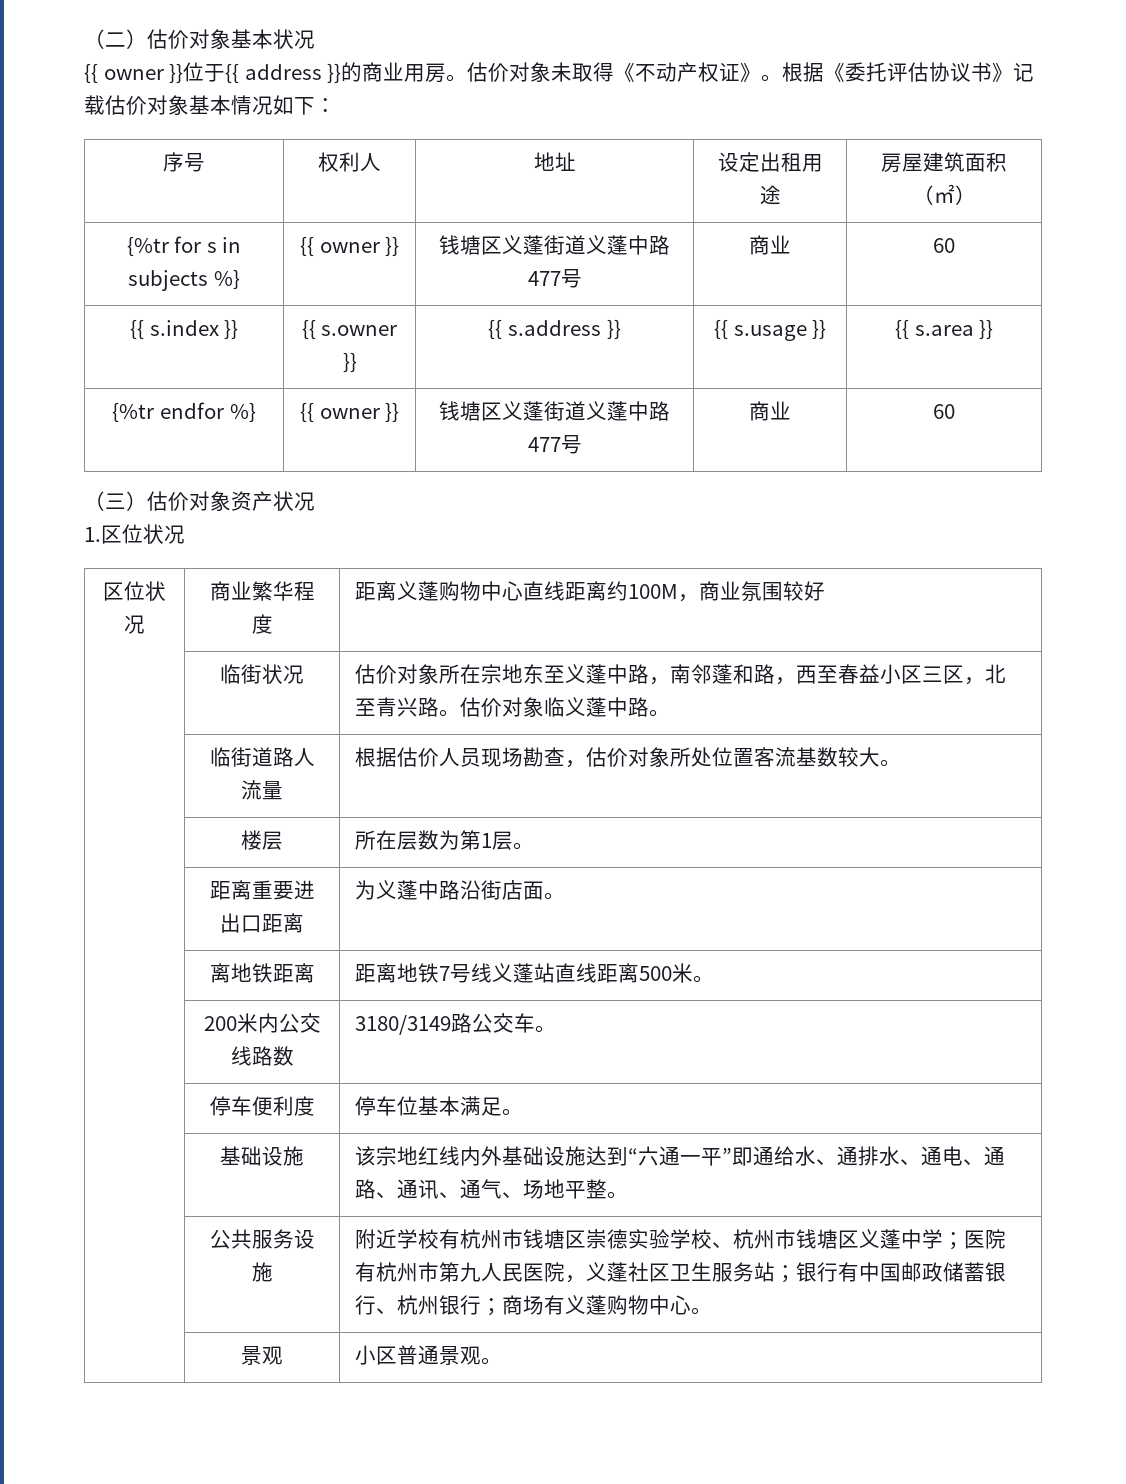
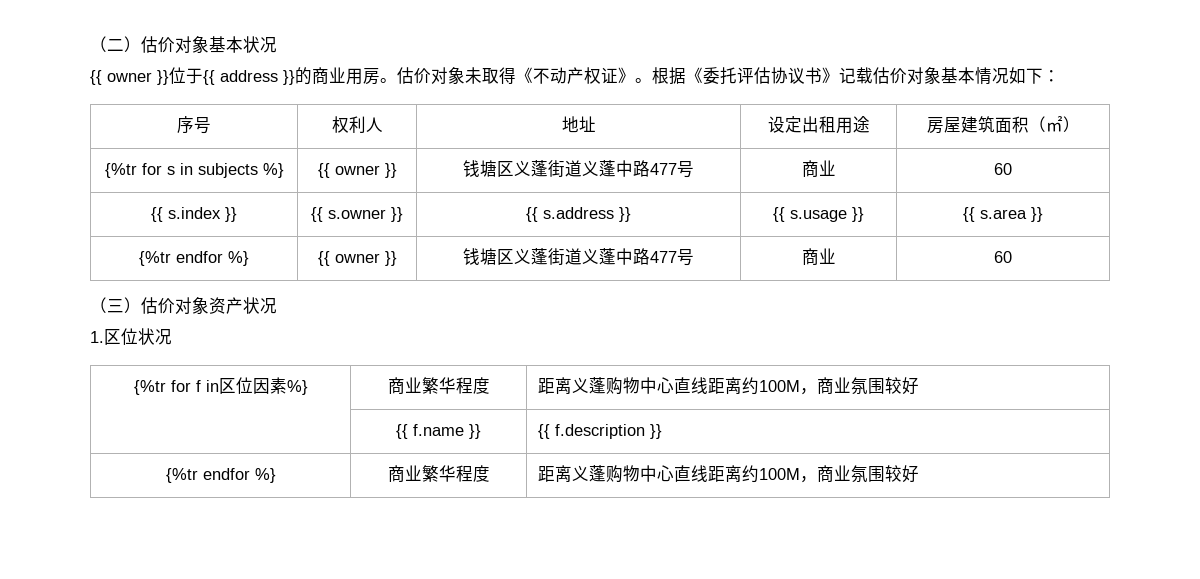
- 区位状况 | 商业繁华程度 | 距离义蓬购物中心直线距离约100M，商业氛围较好
+ {%tr for f in区位因素%} | 商业繁华程度 | 距离义蓬购物中心直线距离约100M，商业氛围较好
- | 临街状况 | 估价对象所在宗地东至义蓬中路，南邻蓬和路，西至春益小区三区，北至青兴路。估价对象临义蓬中路。
- | 临街道路人流量 | 根据估价人员现场勘查，估价对象所处位置客流基数较大。
- | 楼层 | 所在层数为第1层。
- | 距离重要进出口距离 | 为义蓬中路沿街店面。
- | 离地铁距离 | 距离地铁7号线义蓬站直线距离500米。
- | 200米内公交线路数 | 3180/3149路公交车。
- | 停车便利度 | 停车位基本满足。
- | 基础设施 | 该宗地红线内外基础设施达到“六通一平”即通给水、通排水、通电、通路、通讯、通气、场地平整。
- | 公共服务设施 | 附近学校有杭州市钱塘区崇德实验学校、杭州市钱塘区义蓬中学；医院有杭州市第九人民医院，义蓬社区卫生服务站；银行有中国邮政储蓄银行、杭州银行；商场有义蓬购物中心。
- | 景观 | 小区普通景观。
+ | {{ f.name }} | {{ f.description }}
+ {%tr endfor %} | 商业繁华程度 | 距离义蓬购物中心直线距离约100M，商业氛围较好

